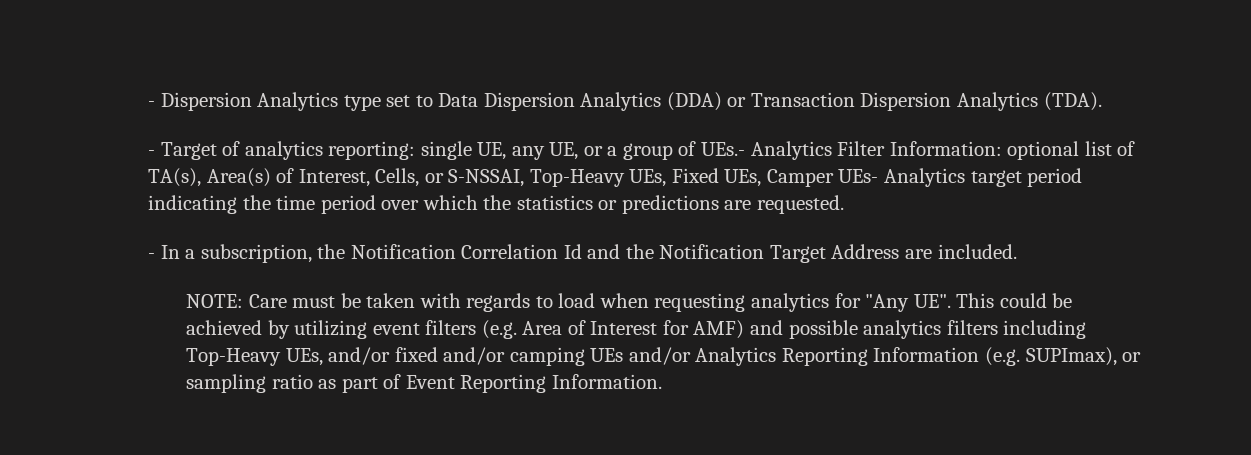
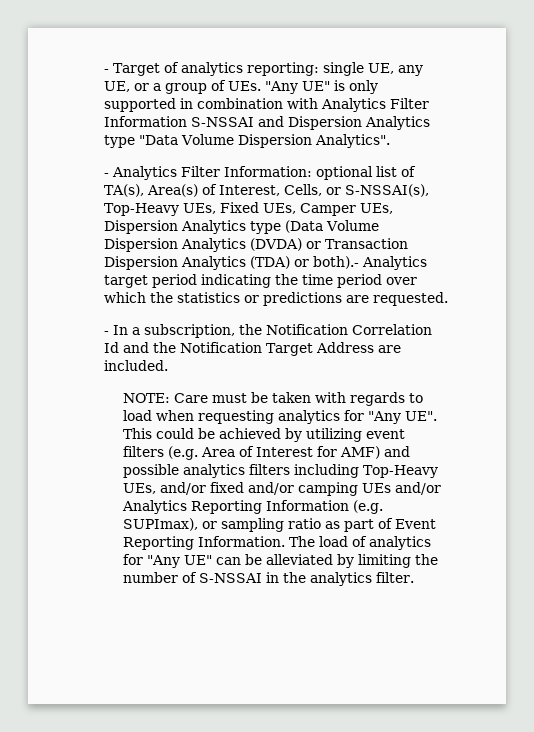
- - Dispersion Analytics type set to Data Dispersion Analytics (DDA) or Transaction Dispersion Analytics (TDA).
- - Target of analytics reporting: single UE, any UE, or a group of UEs.- Analytics Filter Information: optional list of TA(s), Area(s) of Interest, Cells, or S-NSSAI, Top-Heavy UEs, Fixed UEs, Camper UEs- Analytics target period indicating the time period over which the statistics or predictions are requested.
+ - Target of analytics reporting: single UE, any UE, or a group of UEs. "Any UE" is only supported in combination with Analytics Filter Information S-NSSAI and Dispersion Analytics type "Data Volume Dispersion Analytics".
+ - Analytics Filter Information: optional list of TA(s), Area(s) of Interest, Cells, or S-NSSAI(s), Top-Heavy UEs, Fixed UEs, Camper UEs, Dispersion Analytics type (Data Volume Dispersion Analytics (DVDA) or Transaction Dispersion Analytics (TDA) or both).- Analytics target period indicating the time period over which the statistics or predictions are requested.
+ The load of analytics for "Any UE" can be alleviated by limiting the number of S-NSSAI in the analytics filter.

